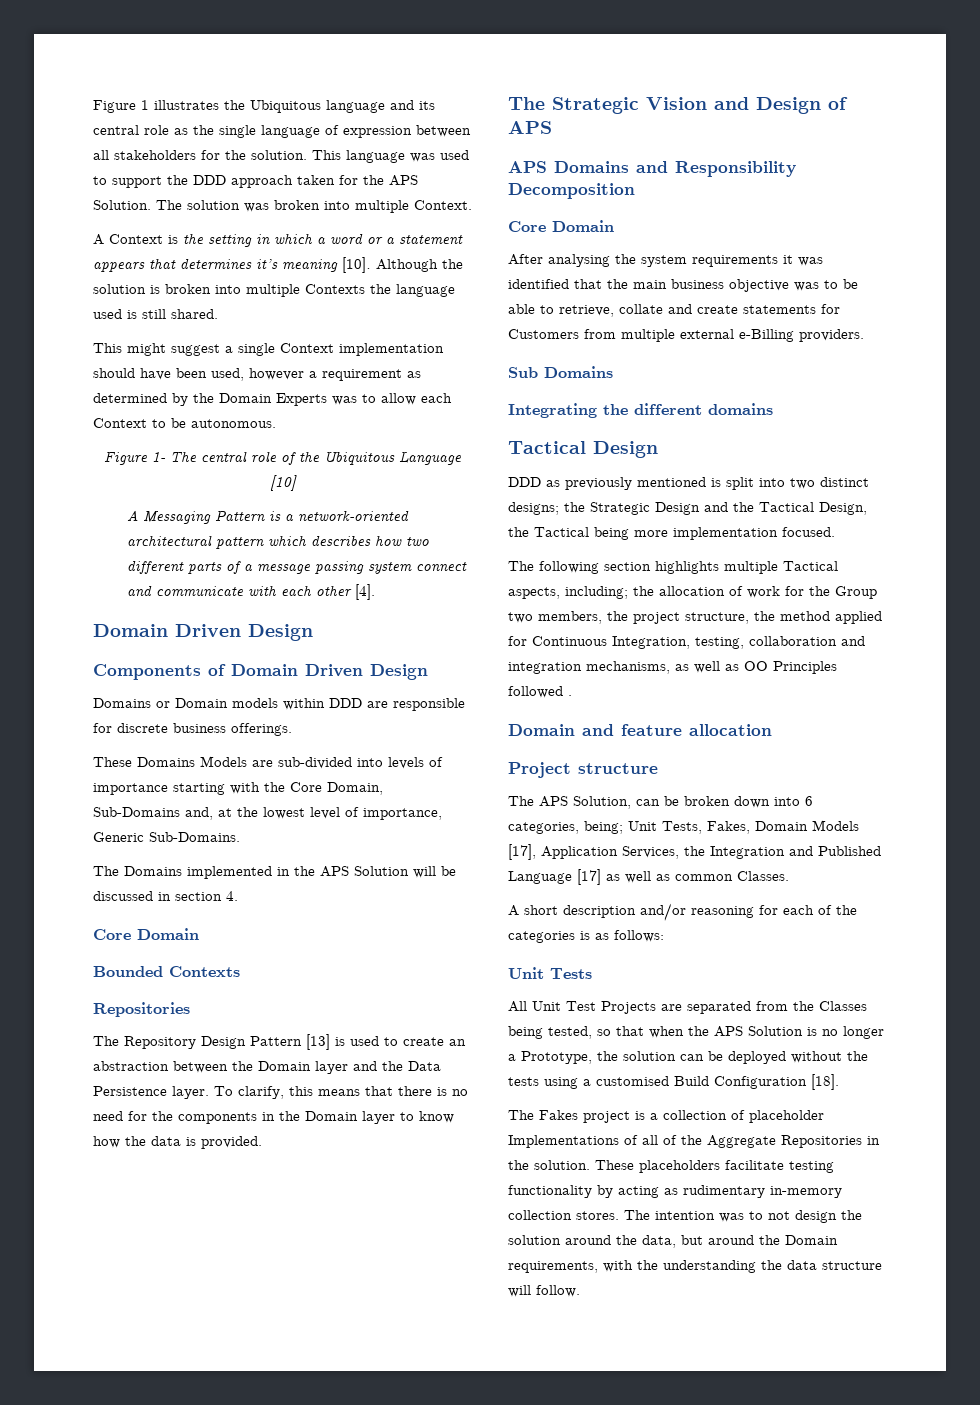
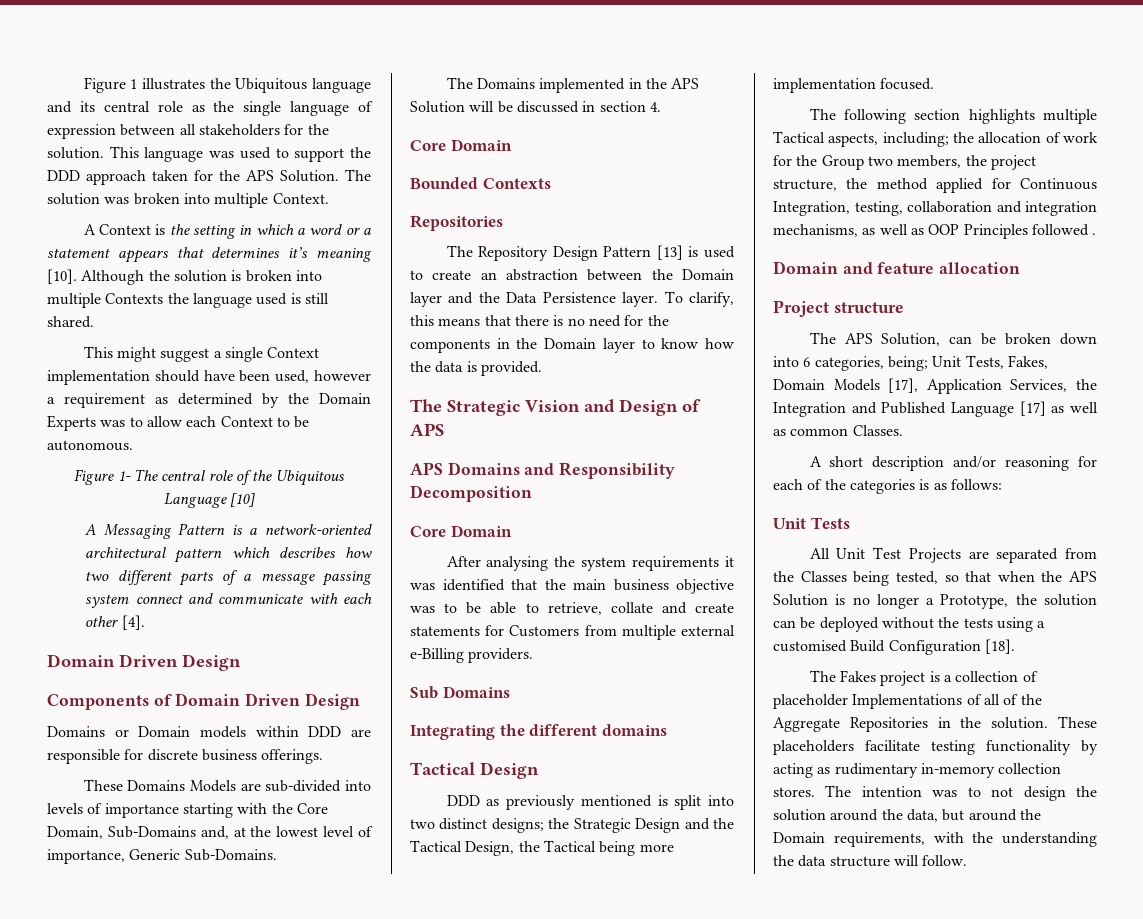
- The following section highlights multiple Tactical aspects, including; the allocation of work for the Group two members, the project structure, the method applied for Continuous Integration, testing, collaboration and integration mechanisms, as well as OO Principles followed .
+ The following section highlights multiple Tactical aspects, including; the allocation of work for the Group two members, the project structure, the method applied for Continuous Integration, testing, collaboration and integration mechanisms, as well as OOP Principles followed .

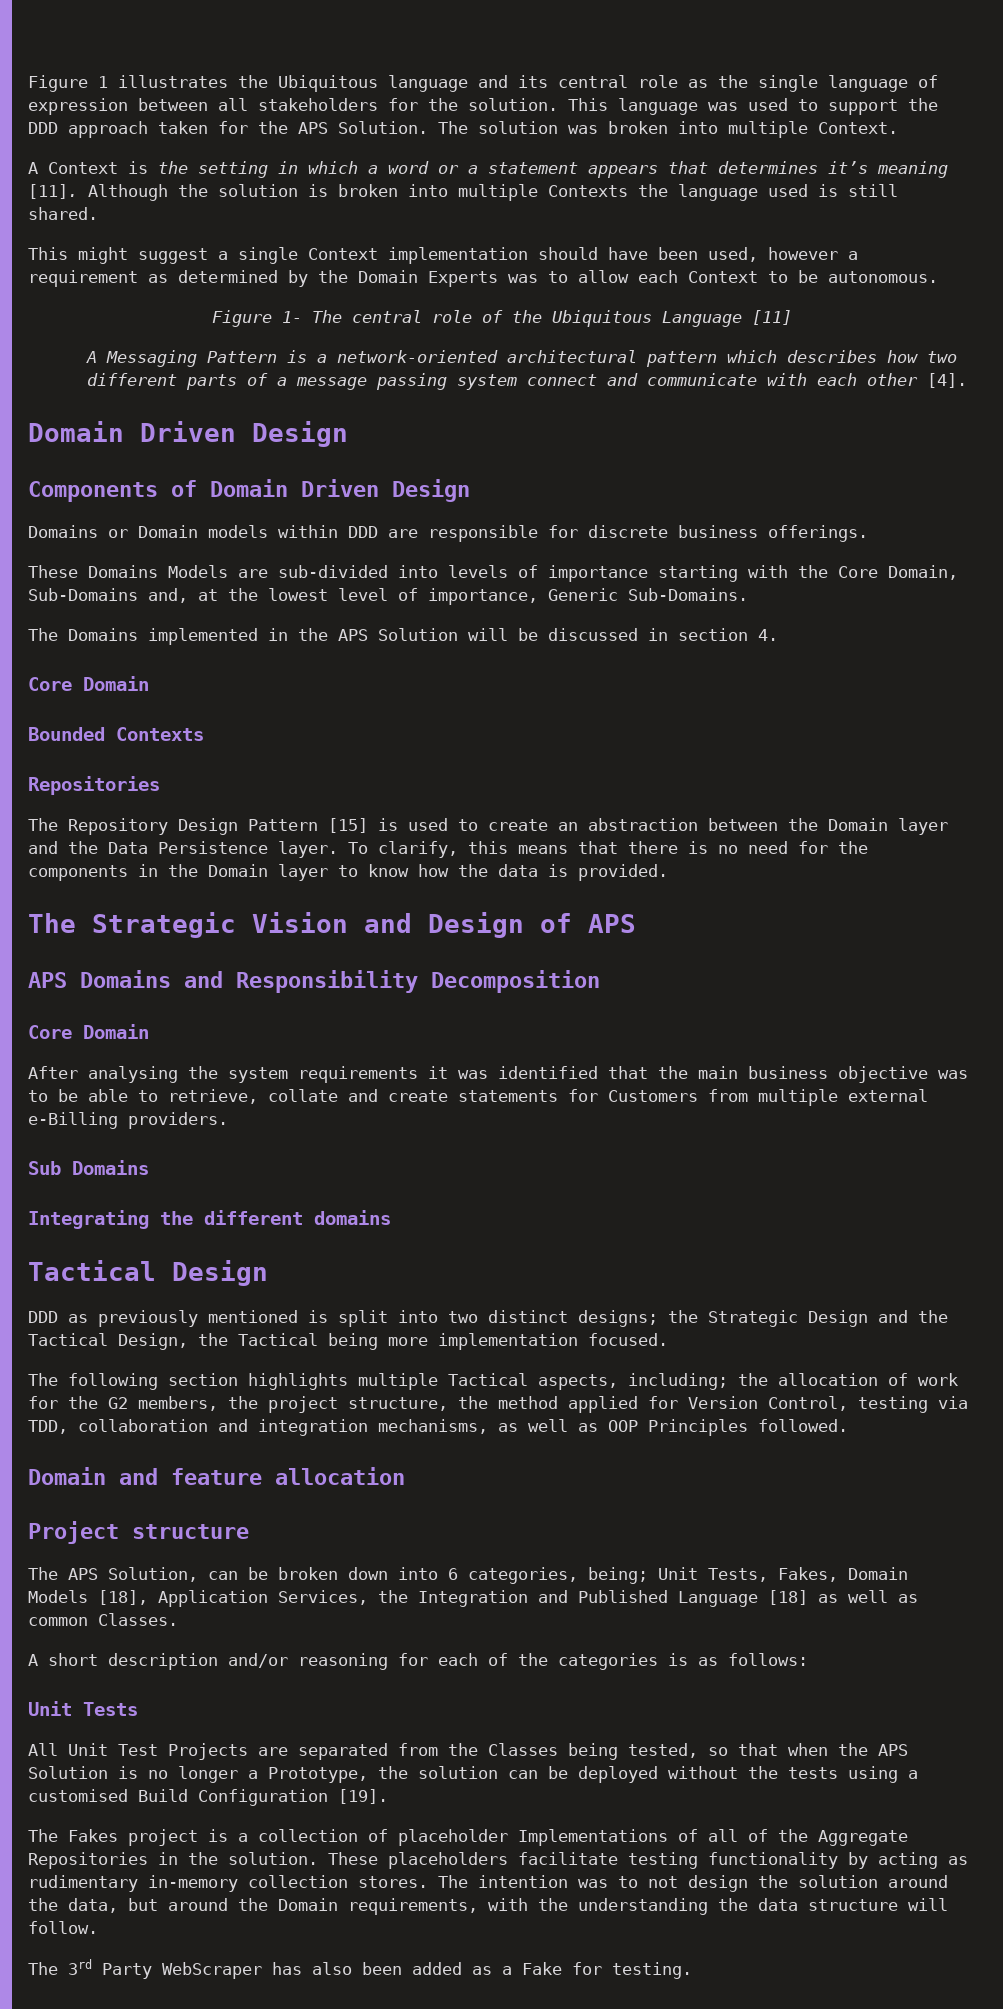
- A Context is the setting in which a word or a statement appears that determines it’s meaning [10].
+ A Context is the setting in which a word or a statement appears that determines it’s meaning [11].
- Figure 1- The central role of the Ubiquitous Language [10]
+ Figure 1- The central role of the Ubiquitous Language [11]
- The Repository Design Pattern [13] is used to create an abstraction between the Domain layer and the Data Persistence layer.
+ The Repository Design Pattern [15] is used to create an abstraction between the Domain layer and the Data Persistence layer.
- The following section highlights multiple Tactical aspects, including; the allocation of work for the Group two members, the project structure, the method applied for Continuous Integration, testing, collaboration and integration mechanisms, as well as OOP Principles followed .
+ The following section highlights multiple Tactical aspects, including; the allocation of work for the G2 members, the project structure, the method applied for Version Control, testing via TDD, collaboration and integration mechanisms, as well as OOP Principles followed.
- The APS Solution, can be broken down into 6 categories, being; Unit Tests, Fakes, Domain Models [17], Application Services, the Integration and Published Language [17] as well as common Classes.
+ The APS Solution, can be broken down into 6 categories, being; Unit Tests, Fakes, Domain Models [18], Application Services, the Integration and Published Language [18] as well as common Classes.
- All Unit Test Projects are separated from the Classes being tested, so that when the APS Solution is no longer a Prototype, the solution can be deployed without the tests using a customised Build Configuration [18].
+ All Unit Test Projects are separated from the Classes being tested, so that when the APS Solution is no longer a Prototype, the solution can be deployed without the tests using a customised Build Configuration [19].
+ The 3rd Party WebScraper has also been added as a Fake for testing.

